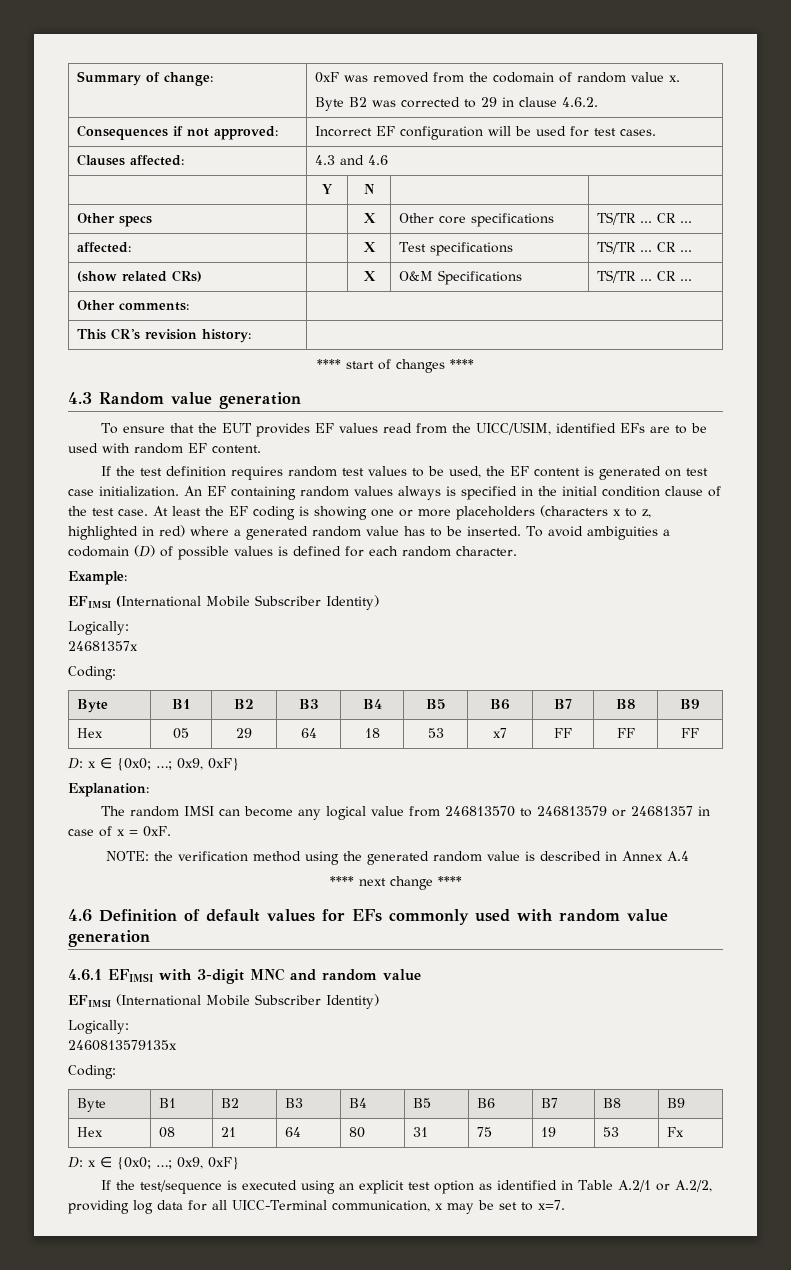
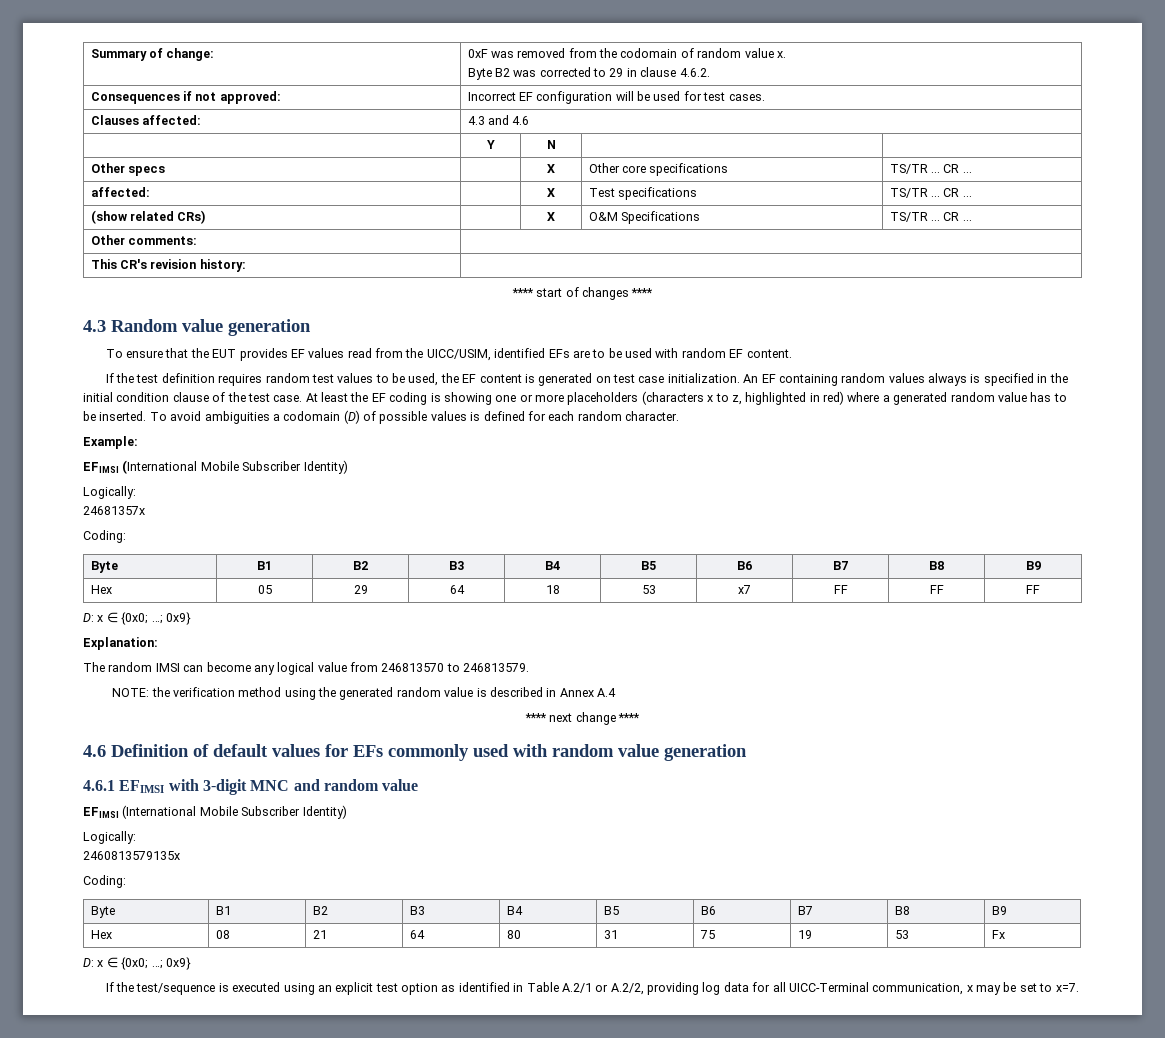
  Hex | 05 | 29 | 64 | 18 | 53 | x7 | FF | FF | FF
- D: x ∈ {0x0; …; 0x9, 0xF}
+ D: x ∈ {0x0; …; 0x9}
- The random IMSI can become any logical value from 246813570 to 246813579 or 24681357 in case of x = 0xF.
+ The random IMSI can become any logical value from 246813570 to 246813579.
  Hex | 08 | 21 | 64 | 80 | 31 | 75 | 19 | 53 | Fx
- D: x ∈ {0x0; …; 0x9, 0xF}
+ D: x ∈ {0x0; …; 0x9}

